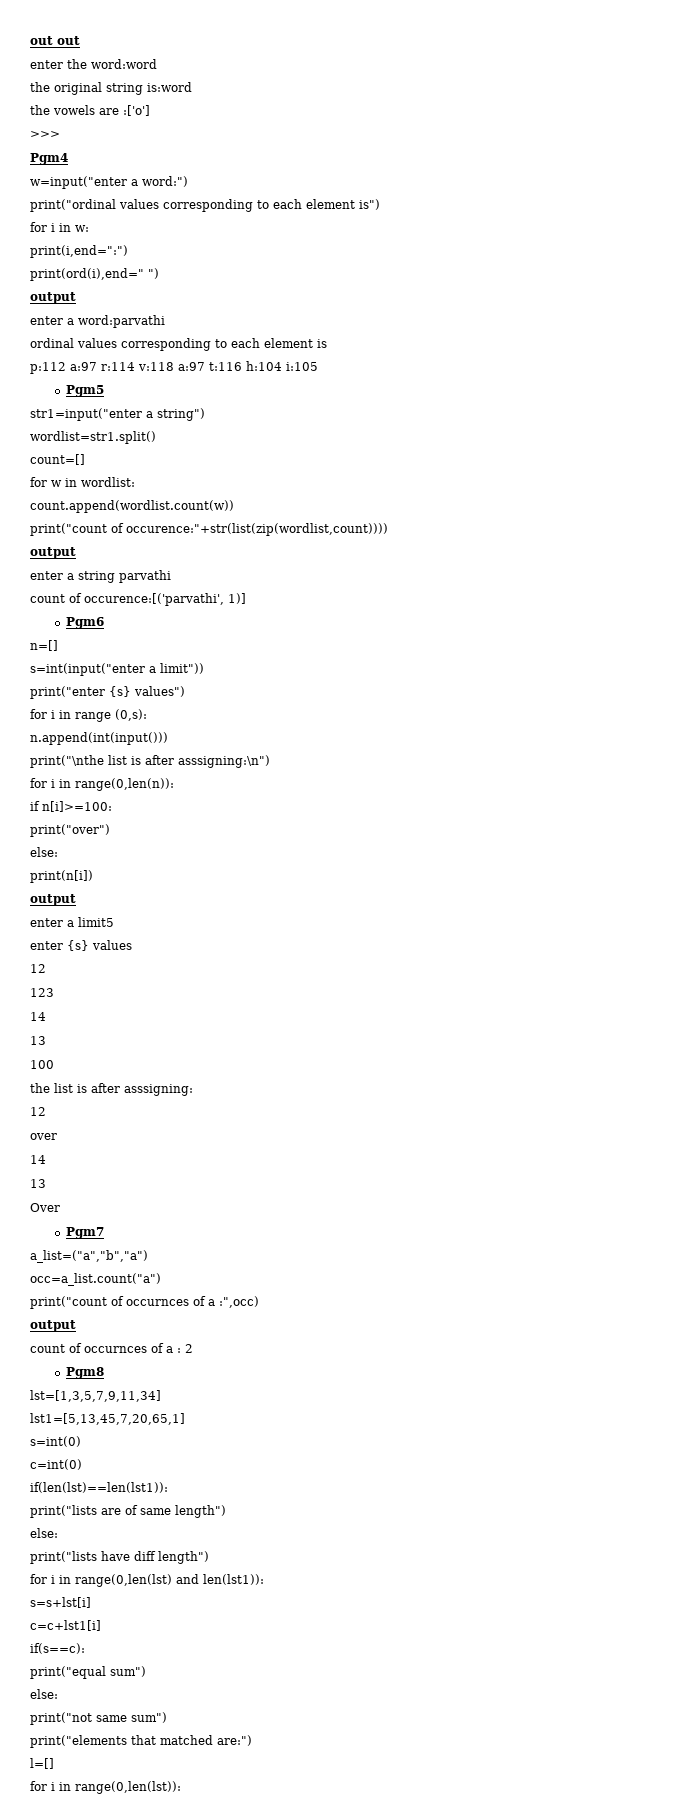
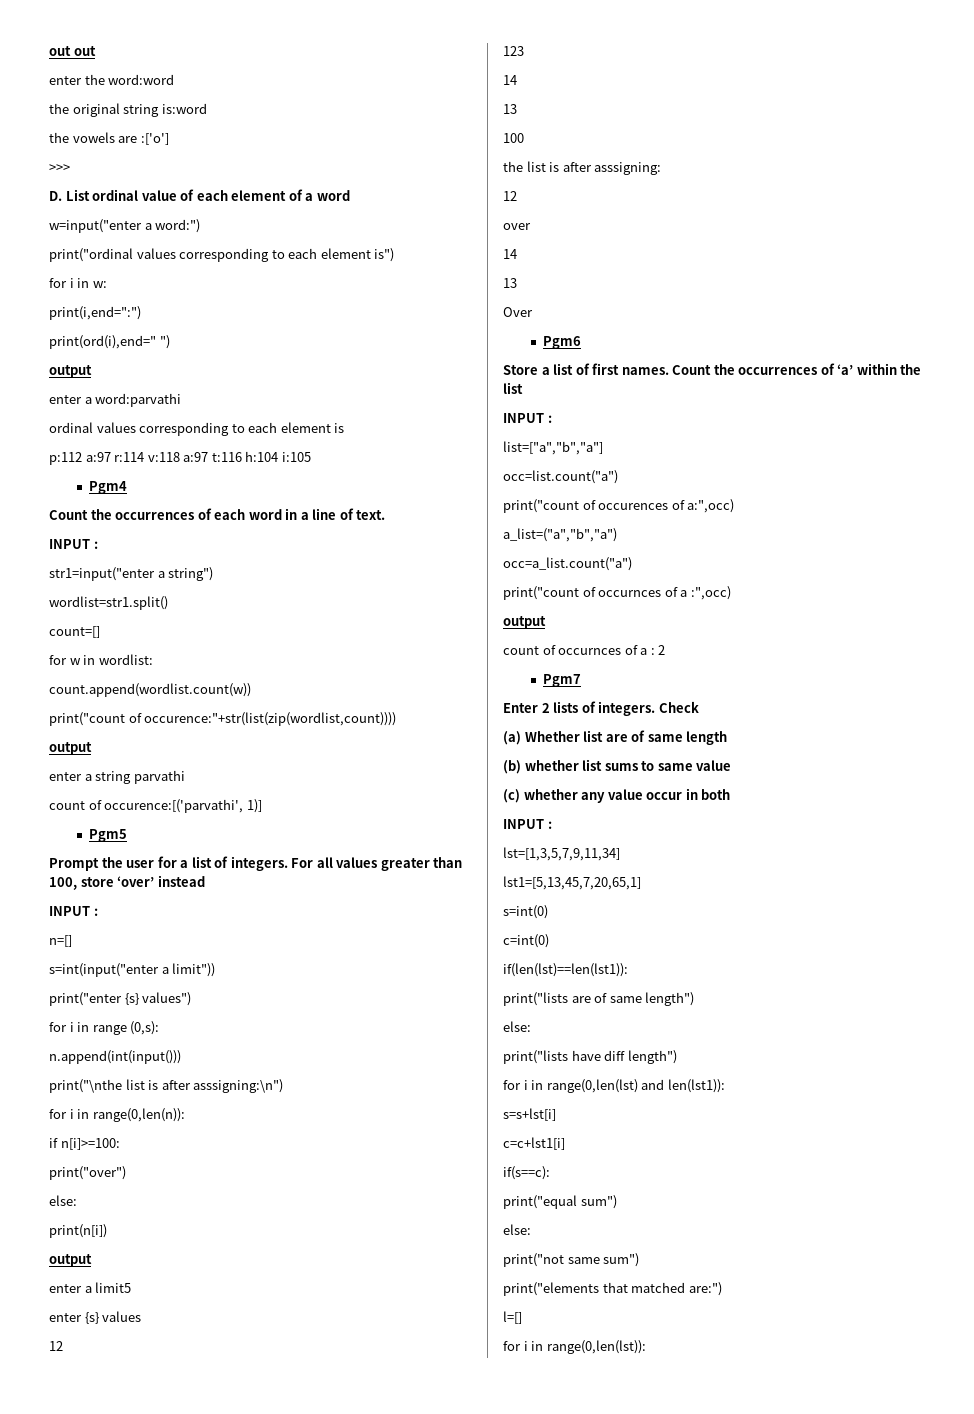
- Pgm4
+ D. List ordinal value of each element of a word
- Pgm5
+ Pgm4
+ Count the occurrences of each word in a line of text.
+ INPUT :
- Pgm6
+ Pgm5
+ Prompt the user for a list of integers. For all values greater than 100, store ‘over’ instead
+ INPUT :
- Pgm7
+ Pgm6
+ Store a list of first names. Count the occurrences of ‘a’ within the list
+ INPUT :
+ list=["a","b","a"]
+ occ=list.count("a")
+ print("count of occurences of a:",occ)
- Pgm8
+ Pgm7
+ Enter 2 lists of integers. Check
+ (a) Whether list are of same length
+ (b) whether list sums to same value
+ (c) whether any value occur in both
+ INPUT :

